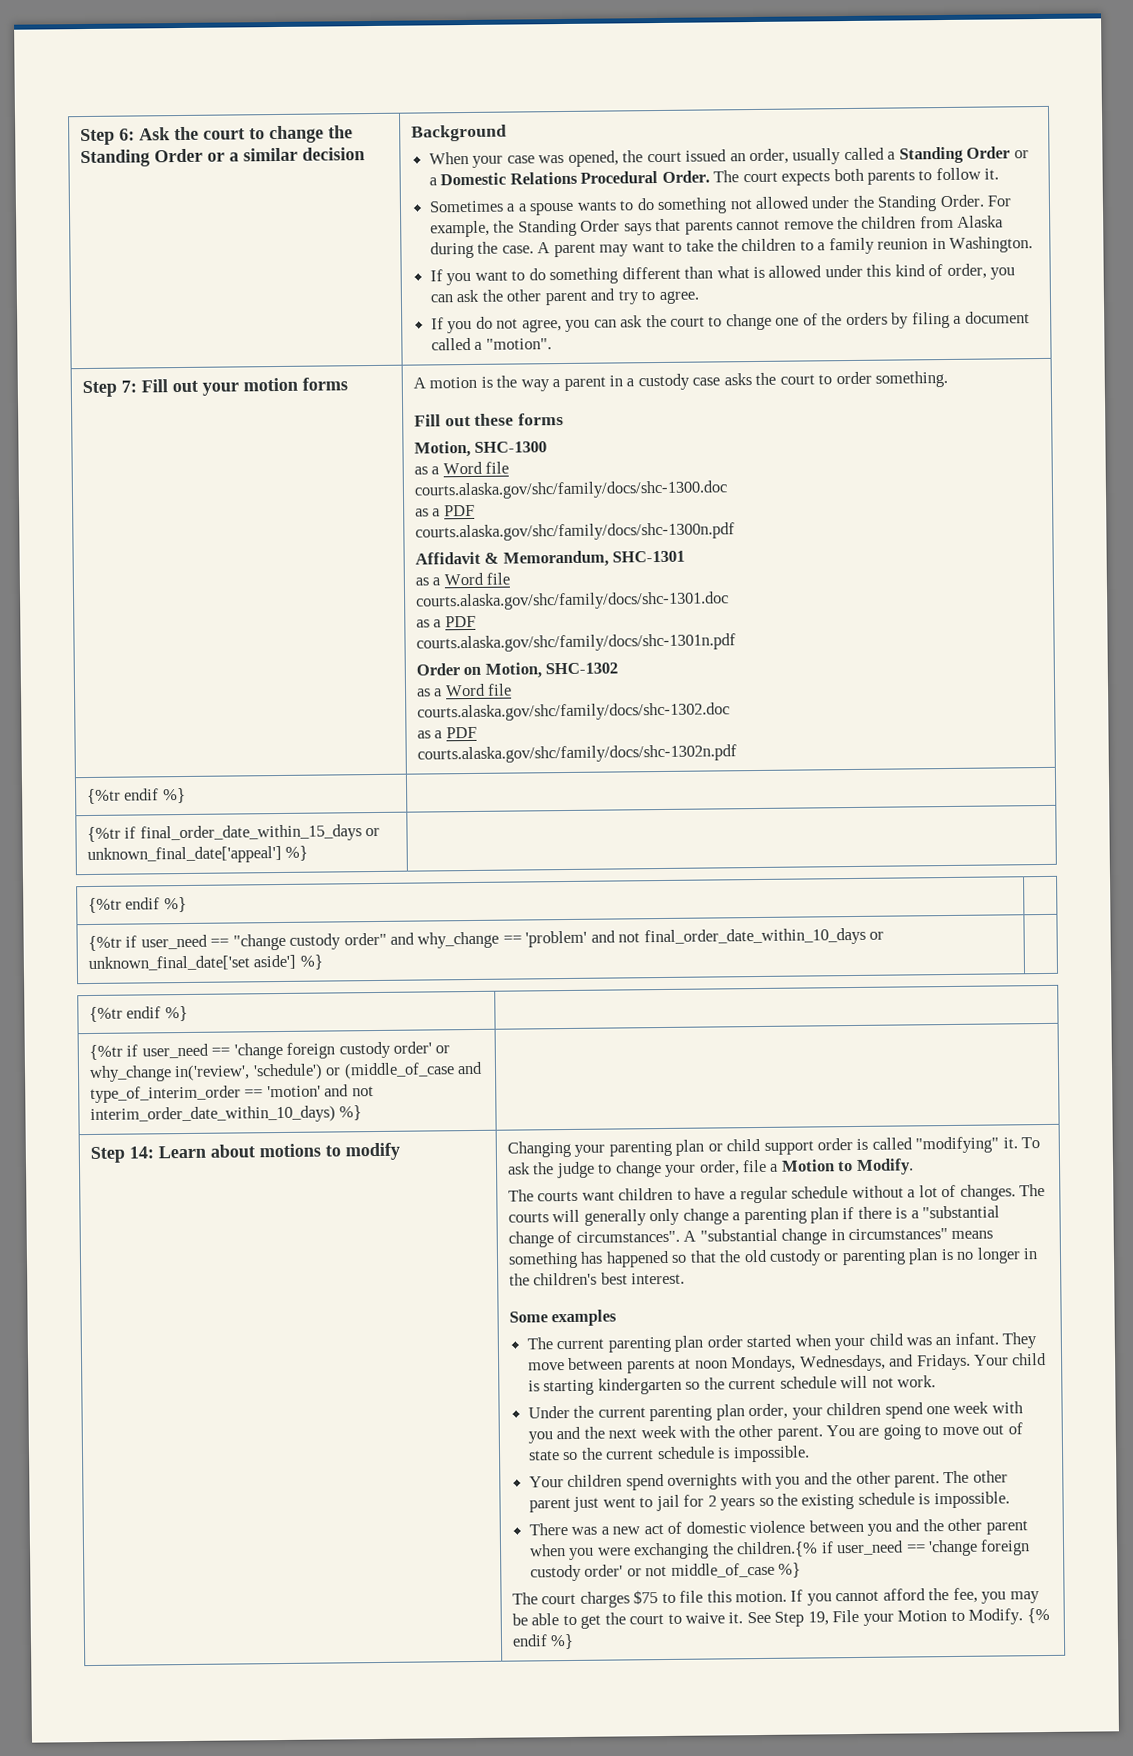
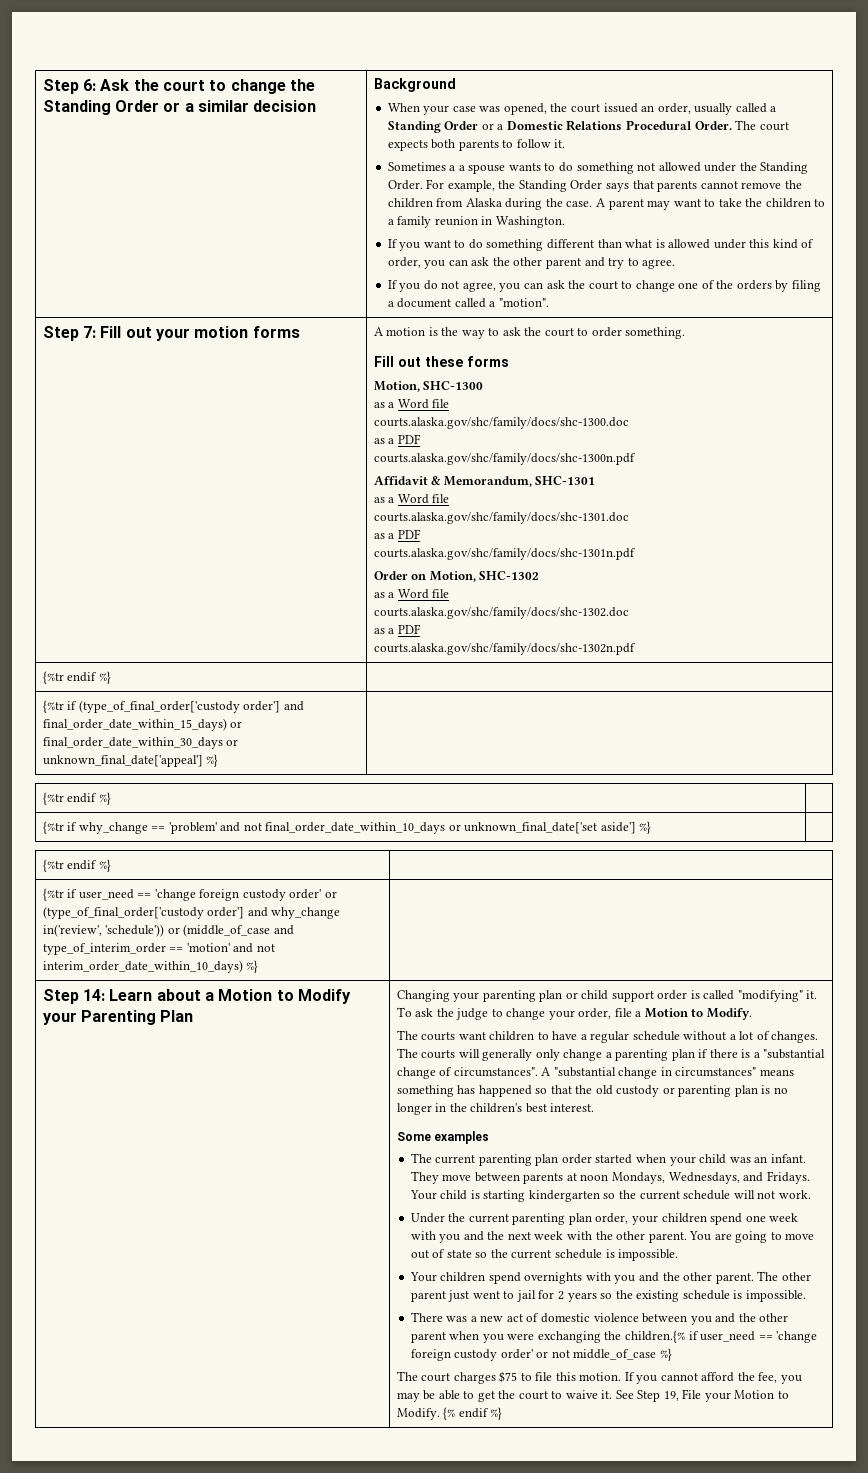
- A motion is the way a parent in a custody case asks the court to order something.
+ A motion is the way to ask the court to order something.
- {%tr if final_order_date_within_15_days or unknown_final_date['appeal'] %} |
+ {%tr if (type_of_final_order['custody order'] and final_order_date_within_15_days) or final_order_date_within_30_days or unknown_final_date['appeal'] %} |
- {%tr if user_need == "change custody order" and why_change == 'problem' and not final_order_date_within_10_days or unknown_final_date['set aside'] %} |
+ {%tr if why_change == 'problem' and not final_order_date_within_10_days or unknown_final_date['set aside'] %} |
- {%tr if user_need == 'change foreign custody order' or why_change in('review', 'schedule') or (middle_of_case and type_of_interim_order == 'motion' and not interim_order_date_within_10_days) %} |
+ {%tr if user_need == 'change foreign custody order' or (type_of_final_order['custody order'] and why_change in('review', 'schedule')) or (middle_of_case and type_of_interim_order == 'motion' and not interim_order_date_within_10_days) %} |
- Step 14: Learn about motions to modify
+ Step 14: Learn about a Motion to Modify your Parenting Plan

